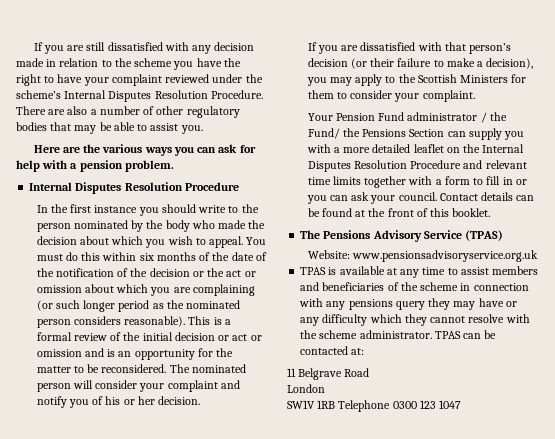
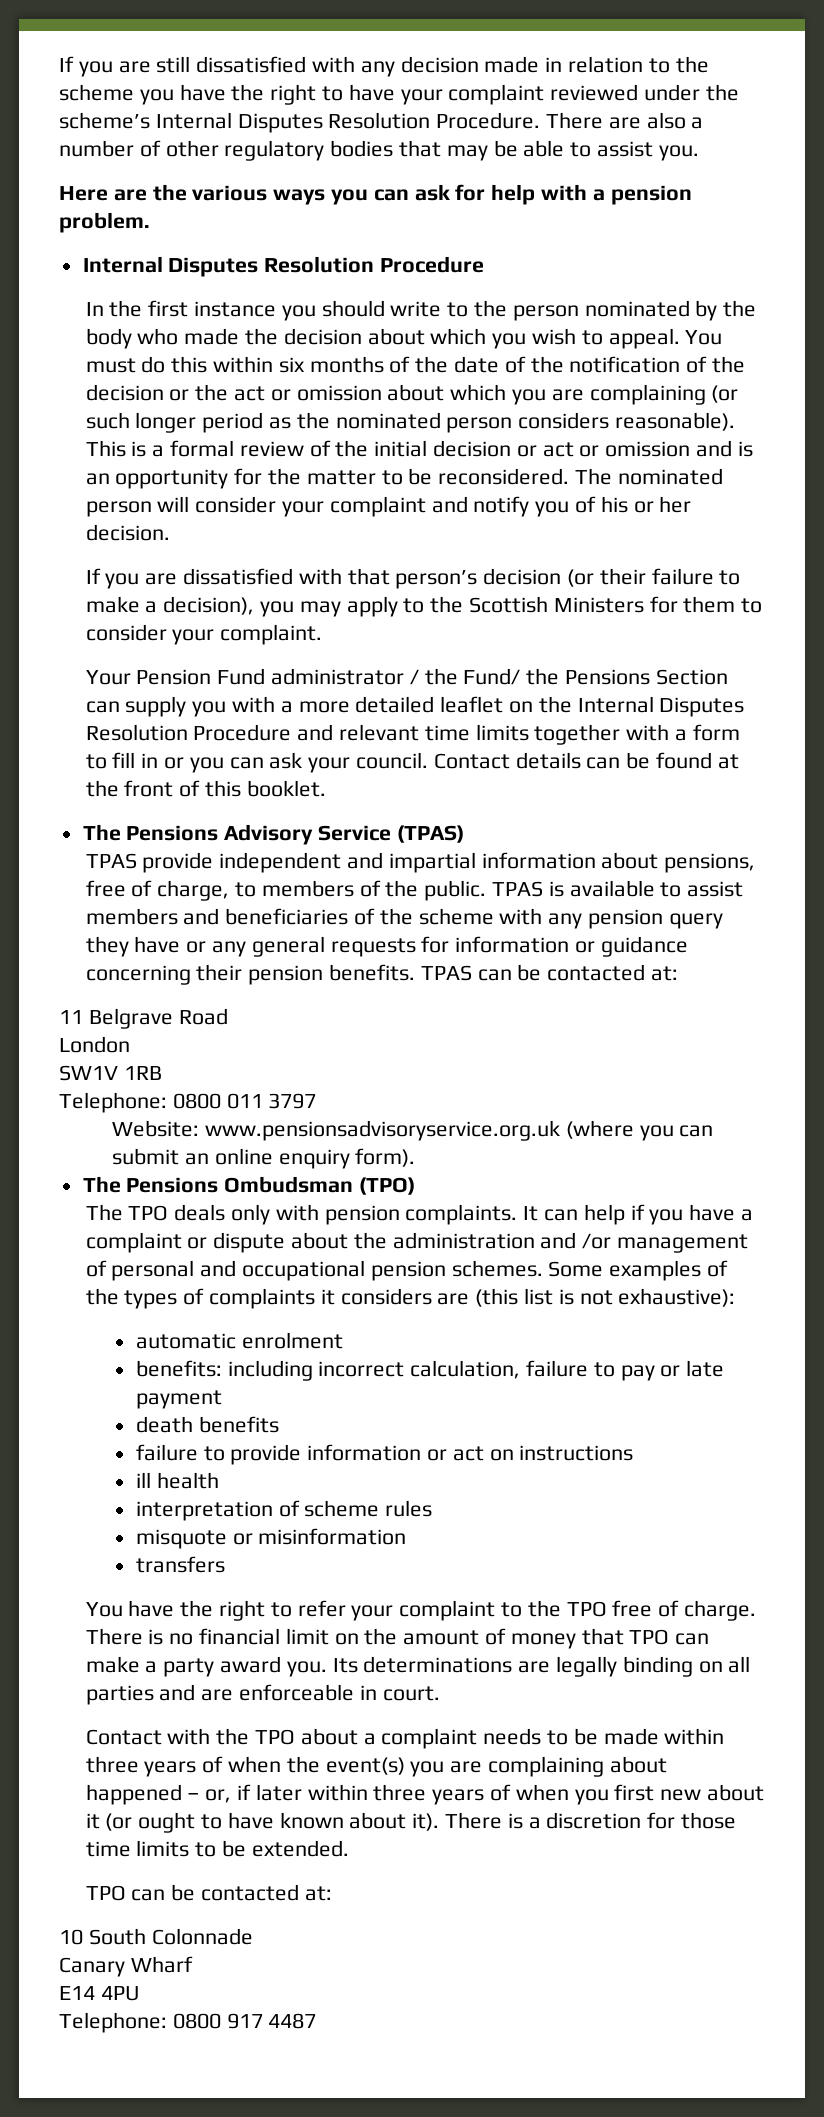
- Website: www.pensionsadvisoryservice.org.uk
- TPAS is available at any time to assist members and beneficiaries of the scheme in connection with any pensions query they may have or any difficulty which they cannot resolve with the scheme administrator.
+ TPAS provide independent and impartial information about pensions, free of charge, to members of the public. TPAS is available to assist members and beneficiaries of the scheme with any pension query they have or any general requests for information or guidance concerning their pension benefits.
- SW1V 1RB Telephone 0300 123 1047
+ SW1V 1RB
+ Telephone: 0800 011 3797
+ Website: www.pensionsadvisoryservice.org.uk (where you can submit an online enquiry form).
+ The Pensions Ombudsman (TPO)
+ The TPO deals only with pension complaints. It can help if you have a complaint or dispute about the administration and /or management of personal and occupational pension schemes. Some examples of the types of complaints it considers are (this list is not exhaustive):
+ automatic enrolment
+ benefits: including incorrect calculation, failure to pay or late payment
+ death benefits
+ failure to provide information or act on instructions
+ ill health
+ interpretation of scheme rules
+ misquote or misinformation
+ transfers
+ You have the right to refer your complaint to the TPO free of charge. There is no financial limit on the amount of money that TPO can make a party award you. Its determinations are legally binding on all parties and are enforceable in court.
+ Contact with the TPO about a complaint needs to be made within three years of when the event(s) you are complaining about happened – or, if later within three years of when you first new about it (or ought to have known about it). There is a discretion for those time limits to be extended.
+ TPO can be contacted at:
+ 10 South Colonnade
+ Canary Wharf
+ E14 4PU
+ Telephone: 0800 917 4487

